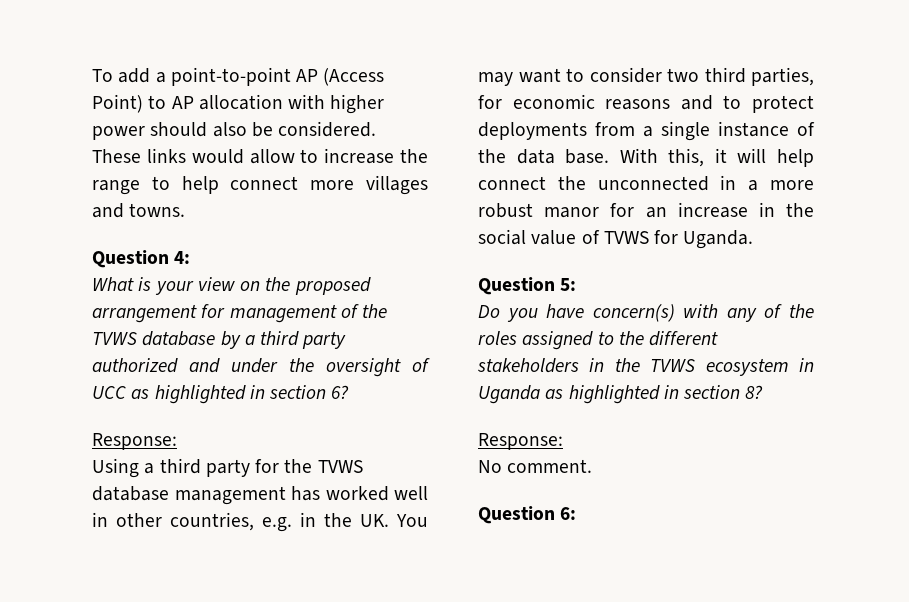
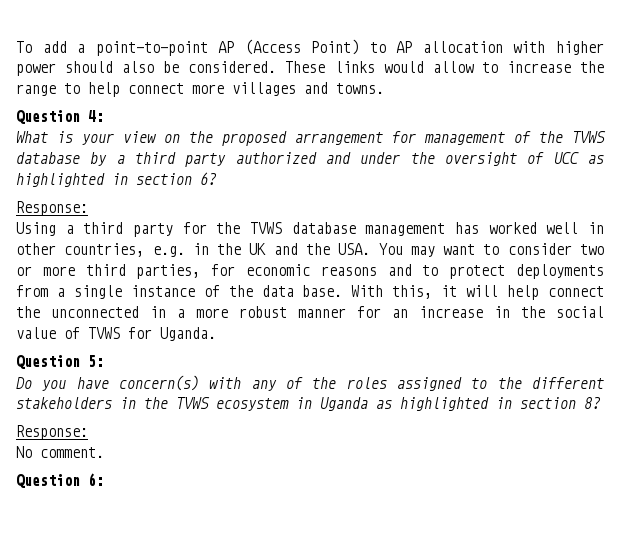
- Using a third party for the TVWS database management has worked well in other countries, e.g. in the UK. You may want to consider two third parties, for economic reasons and to protect deployments from a single instance of the data base.
+ Using a third party for the TVWS database management has worked well in other countries, e.g. in the UK and the USA. You may want to consider two or more third parties, for economic reasons and to protect deployments from a single instance of the data base.
- With this, it will help connect the unconnected in a more robust manor for an increase in the social value of TVWS for Uganda.
+ With this, it will help connect the unconnected in a more robust manner for an increase in the social value of TVWS for Uganda.

